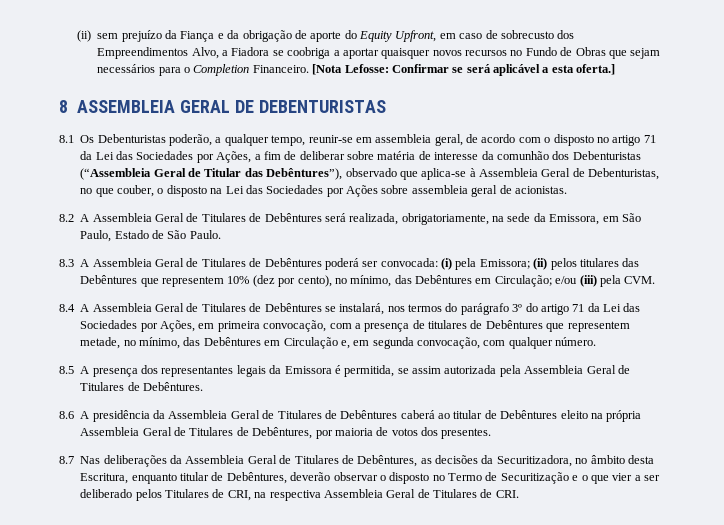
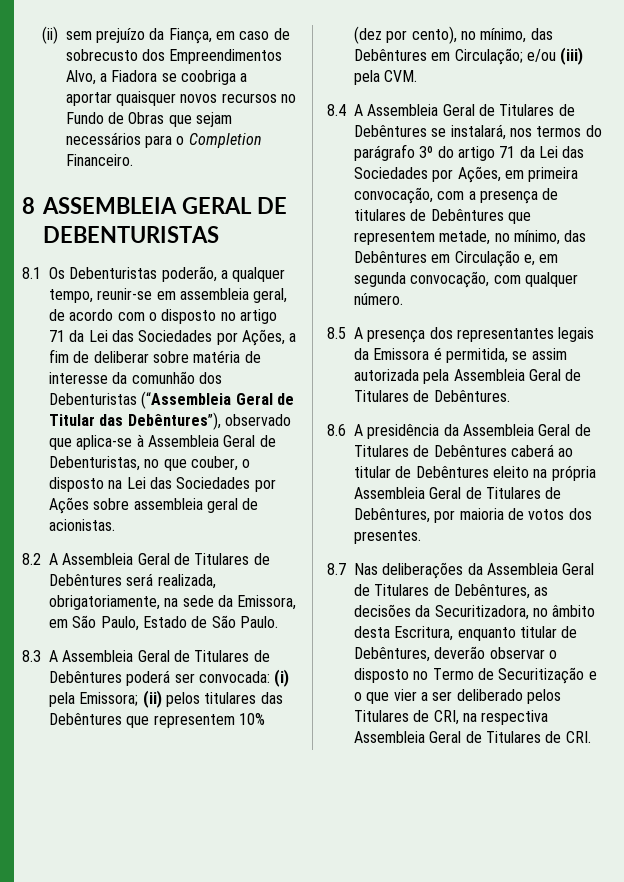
- (ii) sem prejuízo da Fiança e da obrigação de aporte do Equity Upfront, em caso de sobrecusto dos Empreendimentos Alvo, a Fiadora se coobriga a aportar quaisquer novos recursos no Fundo de Obras que sejam necessários para o Completion Financeiro. [Nota Lefosse: Confirmar se será aplicável a esta oferta.]
+ (ii) sem prejuízo da Fiança, em caso de sobrecusto dos Empreendimentos Alvo, a Fiadora se coobriga a aportar quaisquer novos recursos no Fundo de Obras que sejam necessários para o Completion Financeiro.

